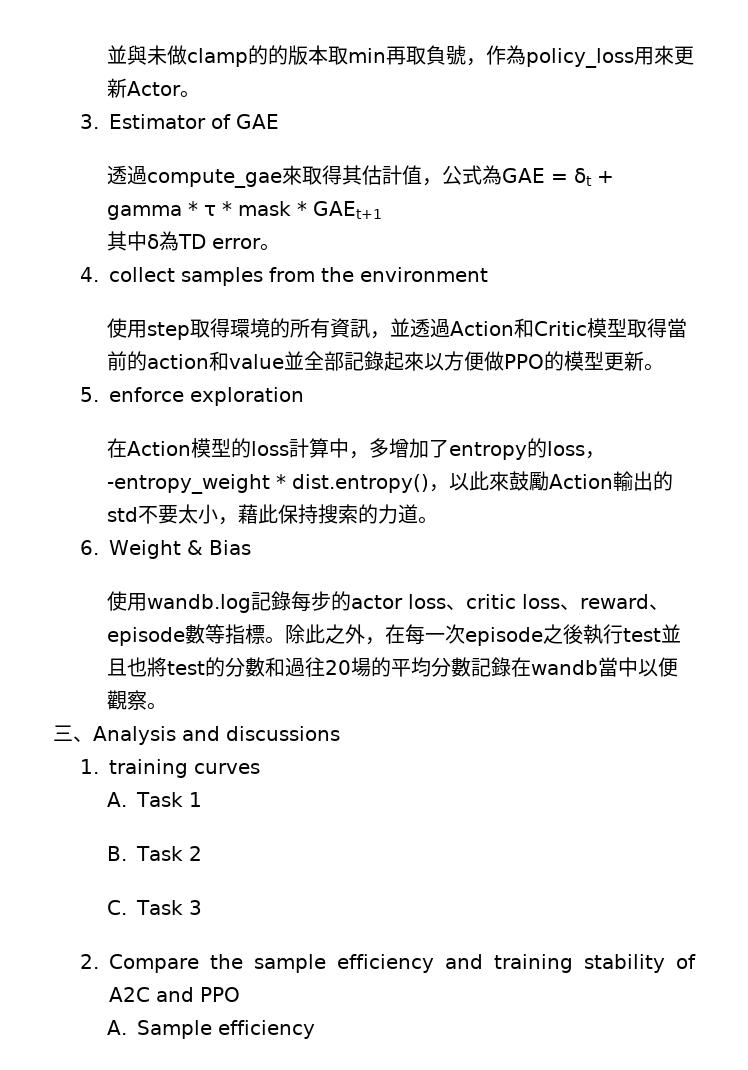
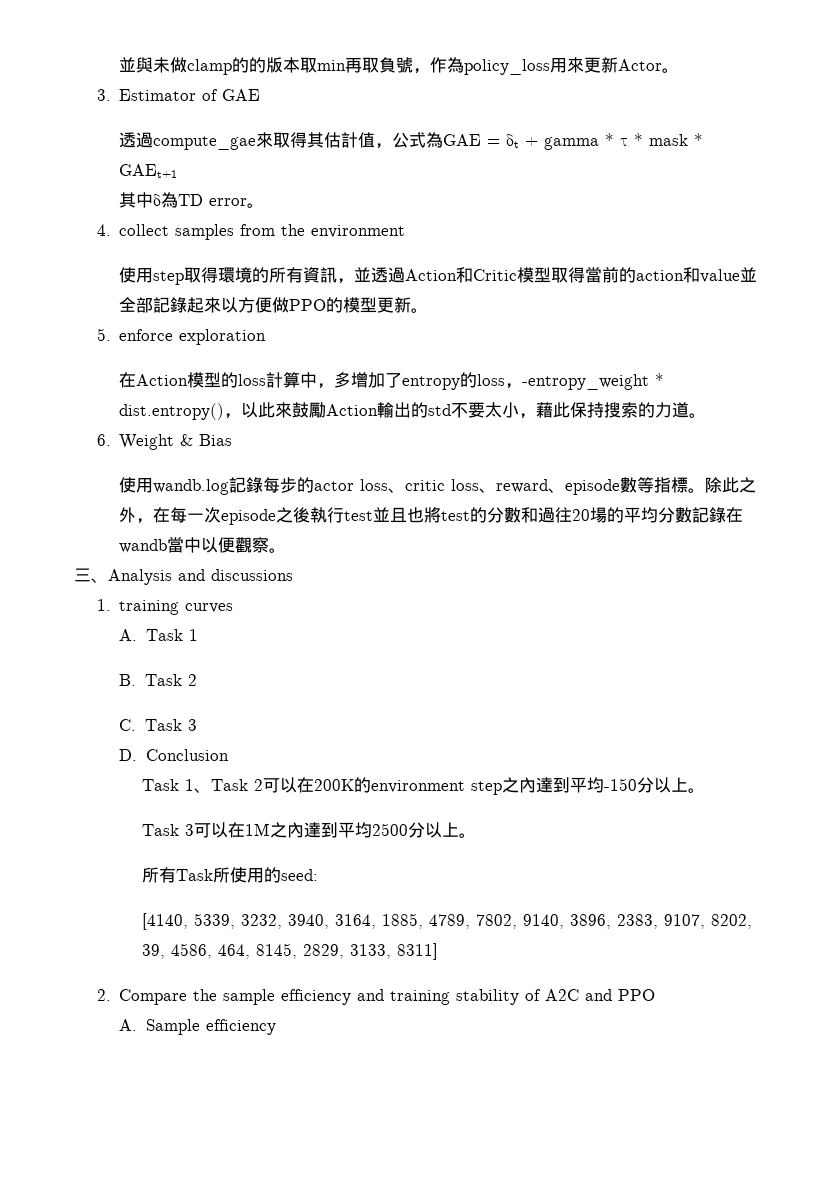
+ D. Conclusion
+ Task 1、Task 2可以在200K的environment step之內達到平均-150分以上。
+ Task 3可以在1M之內達到平均2500分以上。
+ 所有Task所使用的seed:
+ [4140, 5339, 3232, 3940, 3164, 1885, 4789, 7802, 9140, 3896, 2383, 9107, 8202, 39, 4586, 464, 8145, 2829, 3133, 8311]

